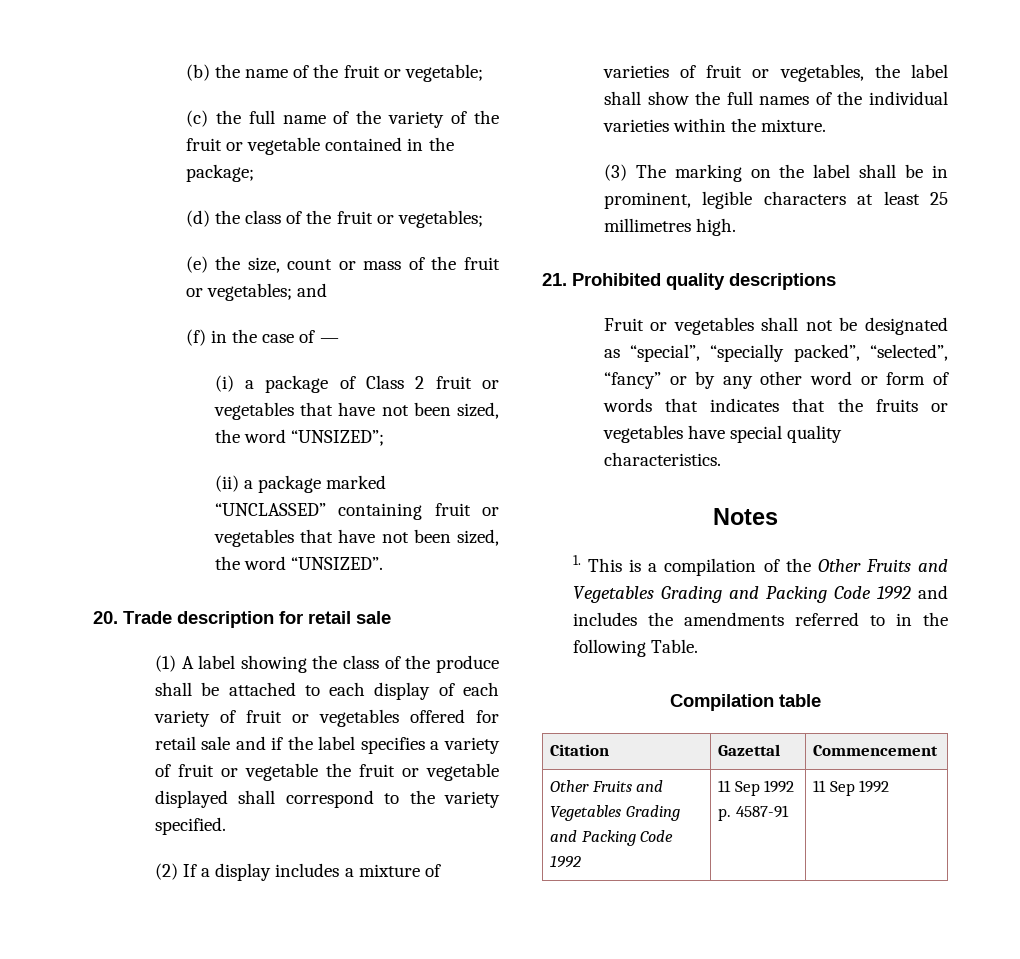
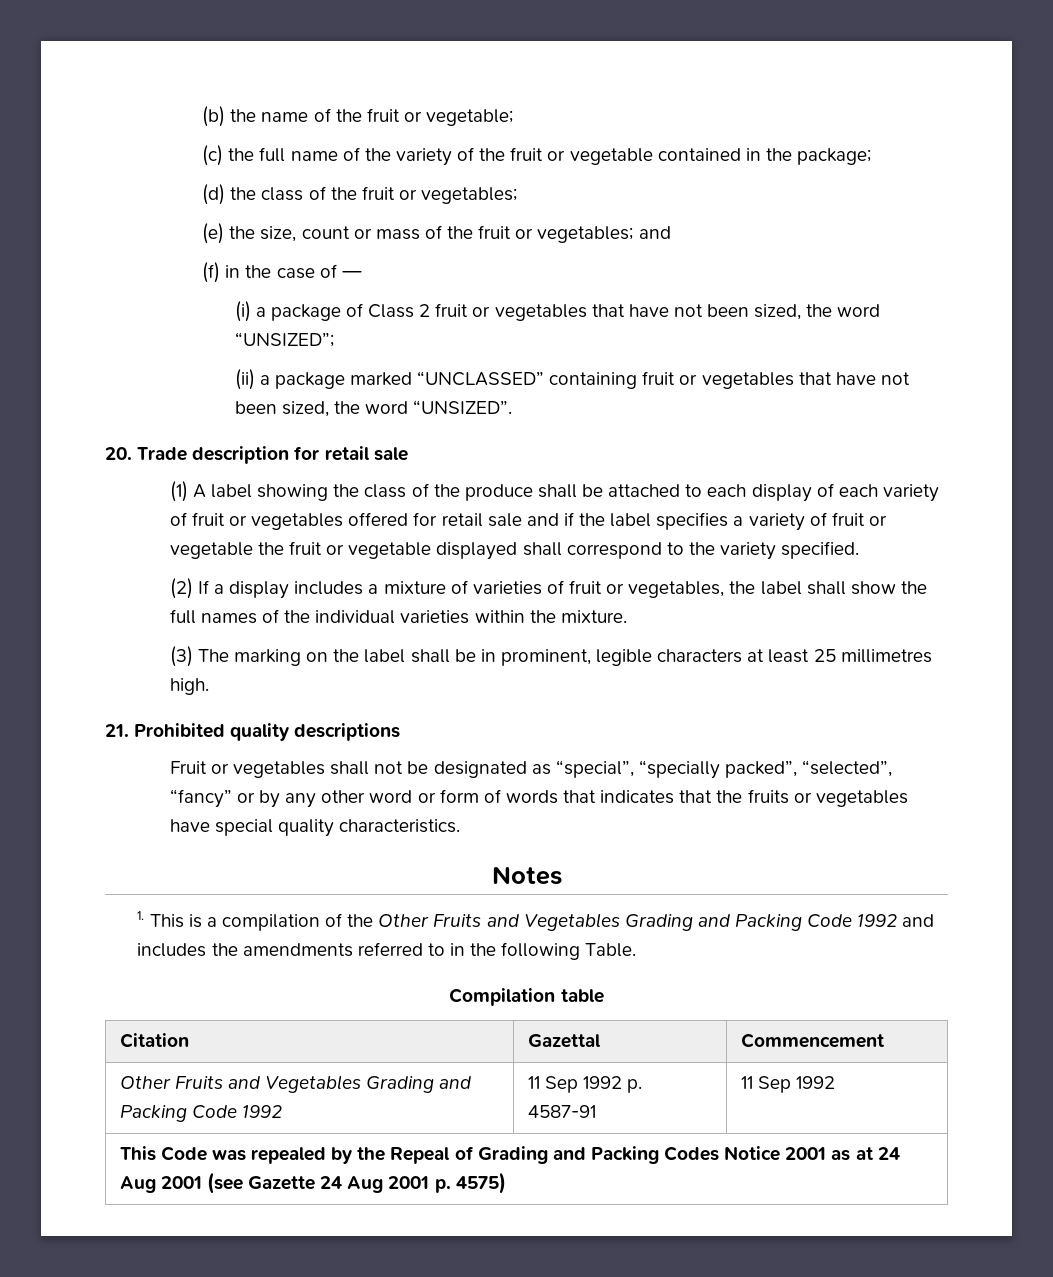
+ This Code was repealed by the Repeal of Grading and Packing Codes Notice 2001 as at 24 Aug 2001 (see Gazette 24 Aug 2001 p. 4575)

